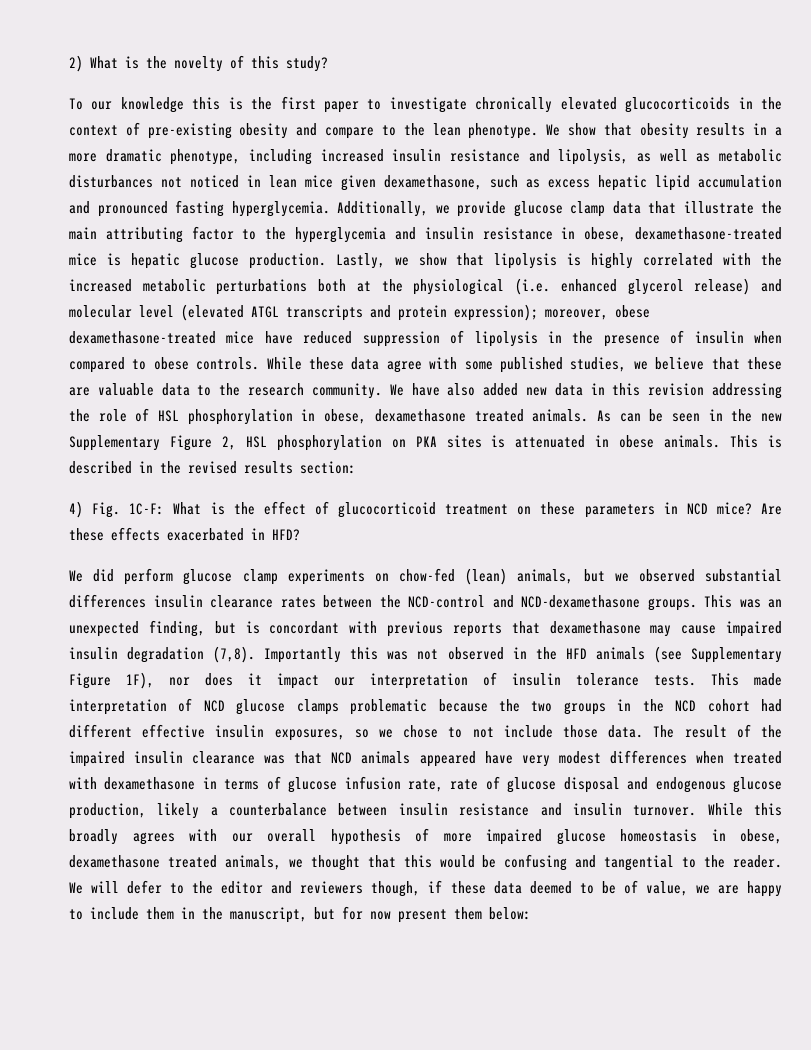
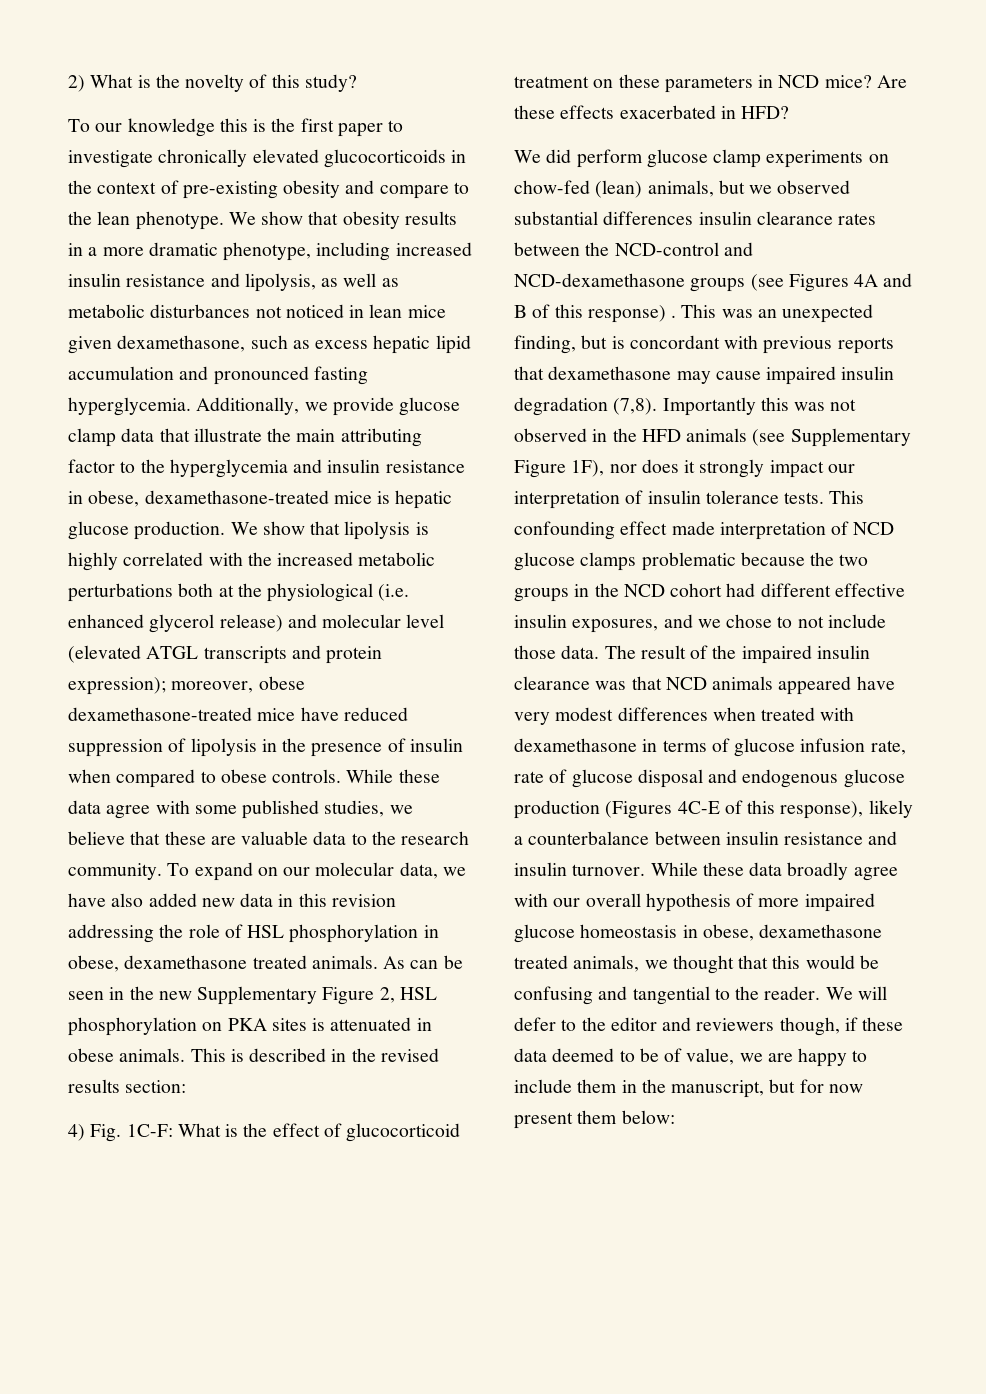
- Lastly, we show that lipolysis is highly correlated with the increased metabolic perturbations both at the physiological (i.e. enhanced glycerol release) and molecular level (elevated ATGL transcripts and protein expression); moreover, obese dexamethasone-treated mice have reduced suppression of lipolysis in the presence of insulin when compared to obese controls.
+ We show that lipolysis is highly correlated with the increased metabolic perturbations both at the physiological (i.e. enhanced glycerol release) and molecular level (elevated ATGL transcripts and protein expression); moreover, obese dexamethasone-treated mice have reduced suppression of lipolysis in the presence of insulin when compared to obese controls.
- We have also added new data in this revision addressing the role of HSL phosphorylation in obese, dexamethasone treated animals.
+ To expand on our molecular data, we have also added new data in this revision addressing the role of HSL phosphorylation in obese, dexamethasone treated animals.
- We did perform glucose clamp experiments on chow-fed (lean) animals, but we observed substantial differences insulin clearance rates between the NCD-control and NCD-dexamethasone groups.
+ We did perform glucose clamp experiments on chow-fed (lean) animals, but we observed substantial differences insulin clearance rates between the NCD-control and NCD-dexamethasone groups (see Figures 4A and B of this response) .
- Importantly this was not observed in the HFD animals (see Supplementary Figure 1F), nor does it impact our interpretation of insulin tolerance tests.
+ Importantly this was not observed in the HFD animals (see Supplementary Figure 1F), nor does it strongly impact our interpretation of insulin tolerance tests.
- This made interpretation of NCD glucose clamps problematic because the two groups in the NCD cohort had different effective insulin exposures, so we chose to not include those data.
+ This confounding effect made interpretation of NCD glucose clamps problematic because the two groups in the NCD cohort had different effective insulin exposures, and we chose to not include those data.
- The result of the impaired insulin clearance was that NCD animals appeared have very modest differences when treated with dexamethasone in terms of glucose infusion rate, rate of glucose disposal and endogenous glucose production, likely a counterbalance between insulin resistance and insulin turnover.
+ The result of the impaired insulin clearance was that NCD animals appeared have very modest differences when treated with dexamethasone in terms of glucose infusion rate, rate of glucose disposal and endogenous glucose production (Figures 4C-E of this response), likely a counterbalance between insulin resistance and insulin turnover.
- While this broadly agrees with our overall hypothesis of more impaired glucose homeostasis in obese, dexamethasone treated animals, we thought that this would be confusing and tangential to the reader.
+ While these data broadly agree with our overall hypothesis of more impaired glucose homeostasis in obese, dexamethasone treated animals, we thought that this would be confusing and tangential to the reader.

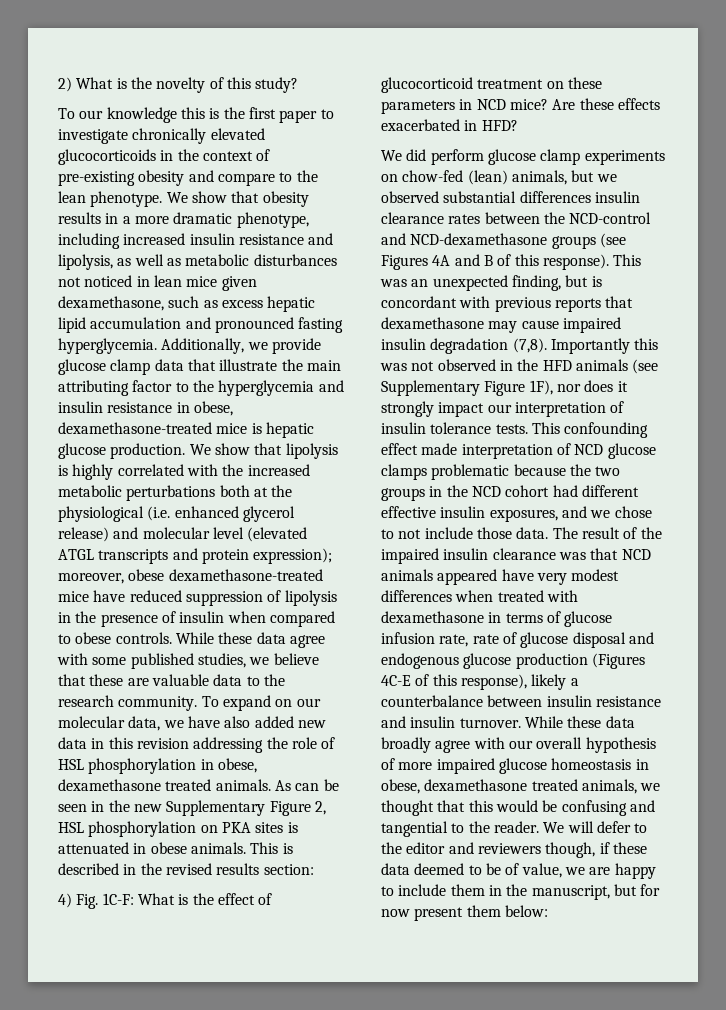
- We did perform glucose clamp experiments on chow-fed (lean) animals, but we observed substantial differences insulin clearance rates between the NCD-control and NCD-dexamethasone groups (see Figures 4A and B of this response) .
+ We did perform glucose clamp experiments on chow-fed (lean) animals, but we observed substantial differences insulin clearance rates between the NCD-control and NCD-dexamethasone groups (see Figures 4A and B of this response).

